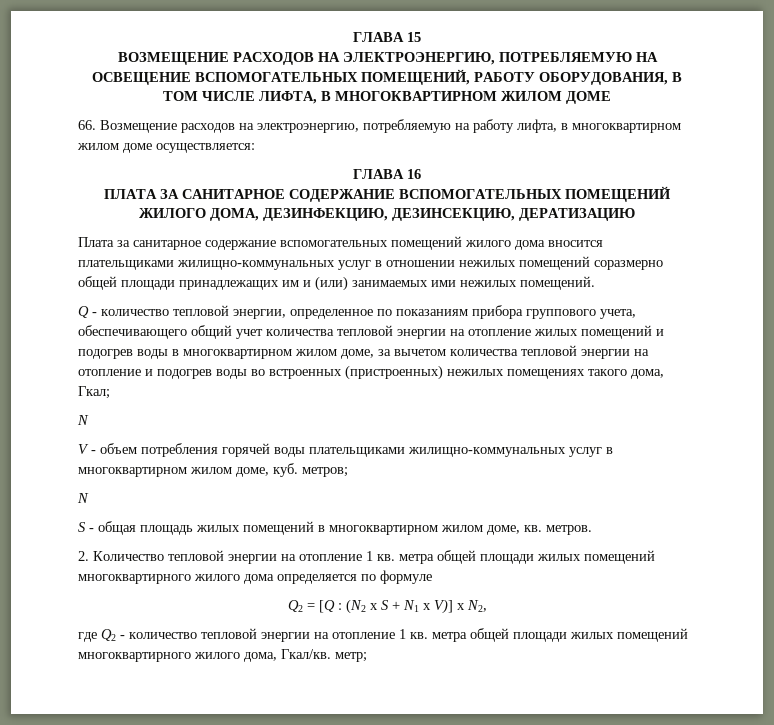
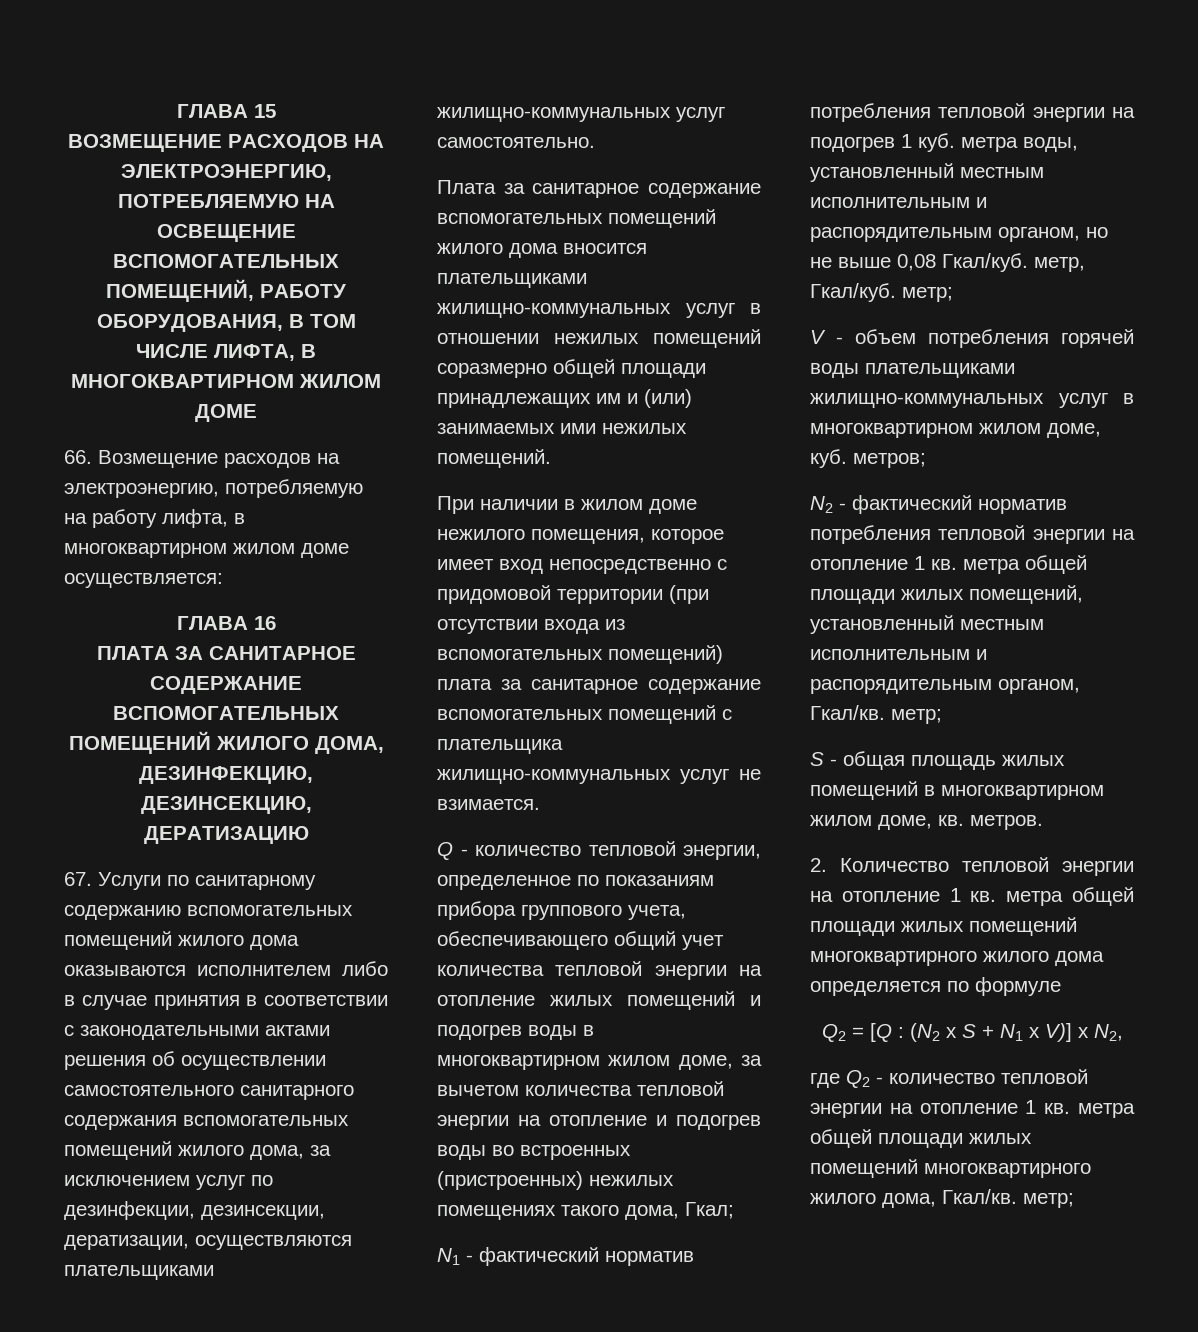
+ 67. Услуги по санитарному содержанию вспомогательных помещений жилого дома оказываются исполнителем либо в случае принятия в соответствии с законодательными актами решения об осуществлении самостоятельного санитарного содержания вспомогательных помещений жилого дома, за исключением услуг по дезинфекции, дезинсекции, дератизации, осуществляются плательщиками жилищно-коммунальных услуг самостоятельно.
+ При наличии в жилом доме нежилого помещения, которое имеет вход непосредственно с придомовой территории (при отсутствии входа из вспомогательных помещений) плата за санитарное содержание вспомогательных помещений с плательщика жилищно-коммунальных услуг не взимается.
  Q - количество тепловой энергии, определенное по показаниям прибора группового учета, обеспечивающего общий учет количества тепловой энергии на отопление жилых помещений и подогрев воды в многоквартирном жилом доме, за вычетом количества тепловой энергии на отопление и подогрев воды во встроенных (пристроенных) нежилых помещениях такого дома, Гкал;
- N
+ N1 - фактический норматив потребления тепловой энергии на подогрев 1 куб. метра воды, установленный местным исполнительным и распорядительным органом, но не выше 0,08 Гкал/куб. метр, Гкал/куб. метр;
  V - объем потребления горячей воды плательщиками жилищно-коммунальных услуг в многоквартирном жилом доме, куб. метров;
- N
+ N2 - фактический норматив потребления тепловой энергии на отопление 1 кв. метра общей площади жилых помещений, установленный местным исполнительным и распорядительным органом, Гкал/кв. метр;

